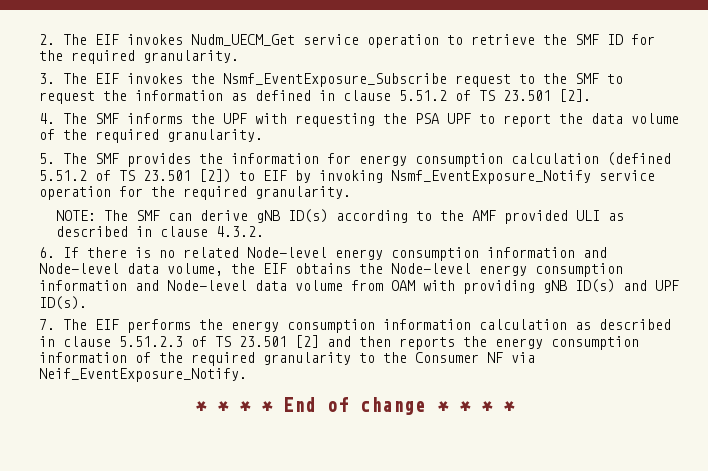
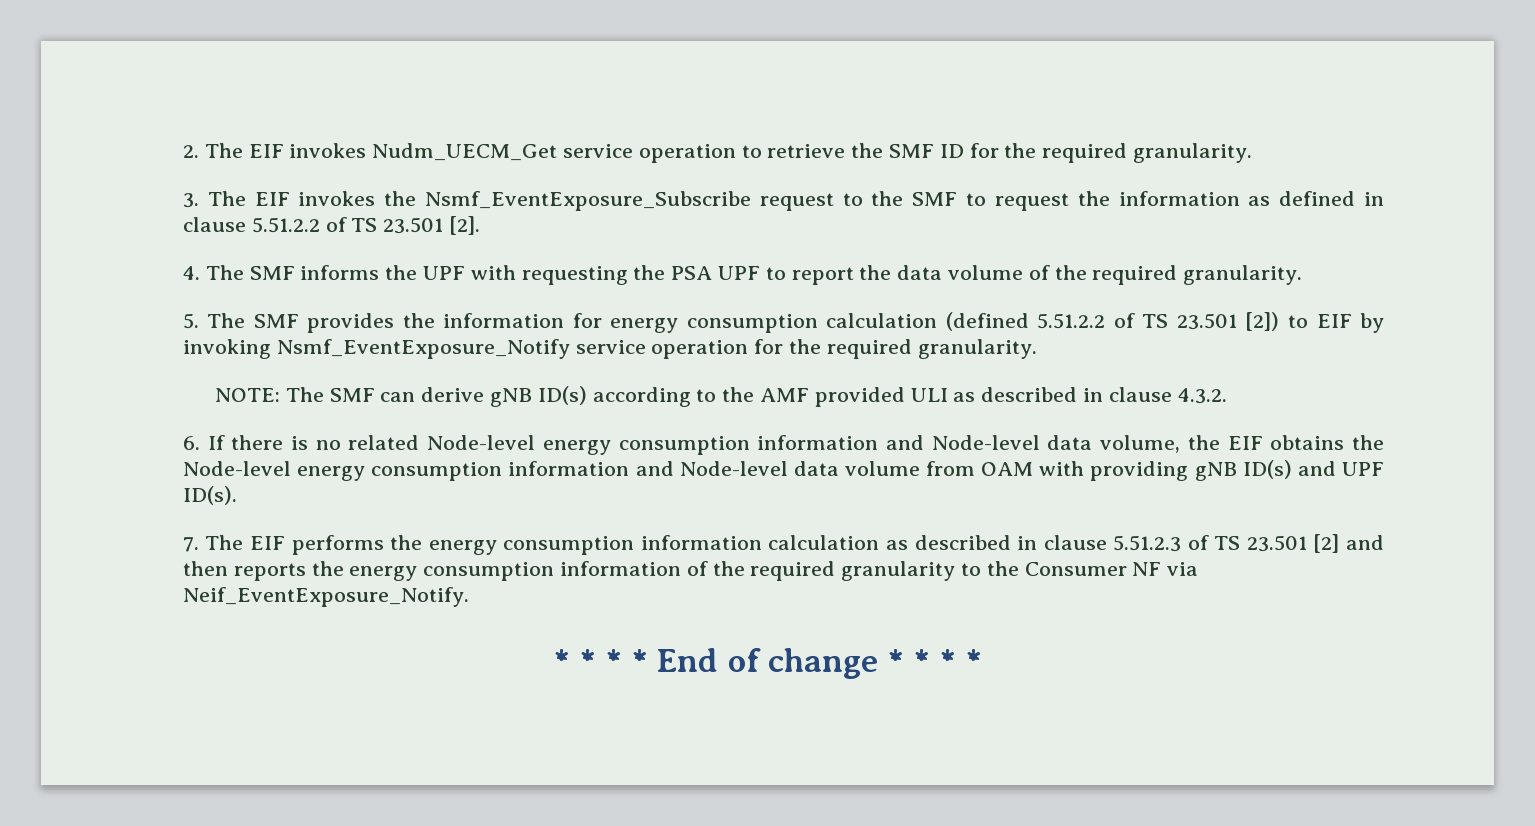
- 3. The EIF invokes the Nsmf_EventExposure_Subscribe request to the SMF to request the information as defined in clause 5.51.2 of TS 23.501 [2].
+ 3. The EIF invokes the Nsmf_EventExposure_Subscribe request to the SMF to request the information as defined in clause 5.51.2.2 of TS 23.501 [2].
- 5. The SMF provides the information for energy consumption calculation (defined 5.51.2 of TS 23.501 [2]) to EIF by invoking Nsmf_EventExposure_Notify service operation for the required granularity.
+ 5. The SMF provides the information for energy consumption calculation (defined 5.51.2.2 of TS 23.501 [2]) to EIF by invoking Nsmf_EventExposure_Notify service operation for the required granularity.

